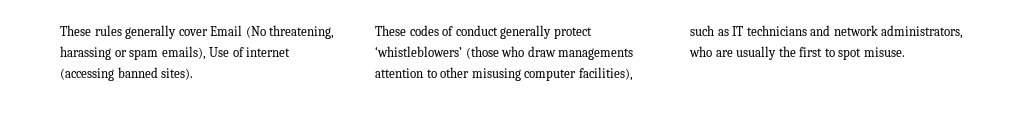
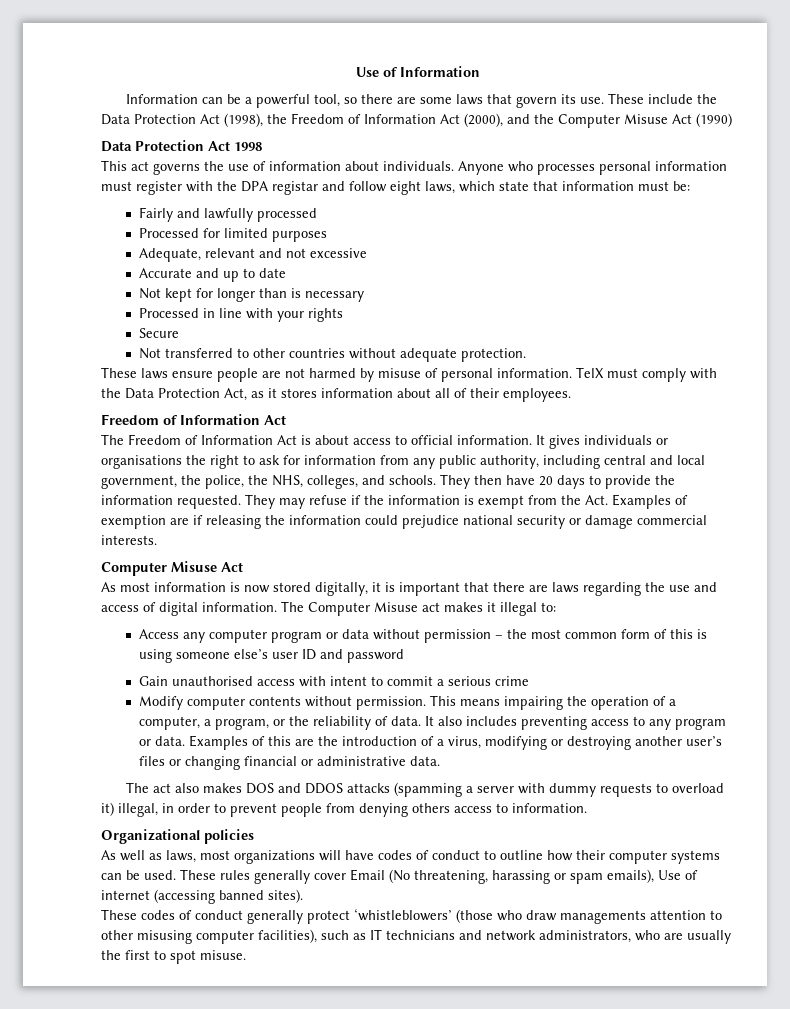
+ Use of Information
+ Information can be a powerful tool, so there are some laws that govern its use. These include the Data Protection Act (1998), the Freedom of Information Act (2000), and the Computer Misuse Act (1990)
+ Data Protection Act 1998
+ This act governs the use of information about individuals. Anyone who processes personal information must register with the DPA registar and follow eight laws, which state that information must be:
+ Fairly and lawfully processed
+ Processed for limited purposes
+ Adequate, relevant and not excessive
+ Accurate and up to date
+ Not kept for longer than is necessary
+ Processed in line with your rights
+ Secure
+ Not transferred to other countries without adequate protection.
+ These laws ensure people are not harmed by misuse of personal information. TelX must comply with the Data Protection Act, as it stores information about all of their employees.
+ Freedom of Information Act
+ The Freedom of Information Act is about access to official information. It gives individuals or organisations the right to ask for information from any public authority, including central and local government, the police, the NHS, colleges, and schools. They then have 20 days to provide the information requested. They may refuse if the information is exempt from the Act. Examples of exemption are if releasing the information could prejudice national security or damage commercial interests.
+ Computer Misuse Act
+ As most information is now stored digitally, it is important that there are laws regarding the use and access of digital information. The Computer Misuse act makes it illegal to:
+ Access any computer program or data without permission – the most common form of this is using someone else’s user ID and password
+ Gain unauthorised access with intent to commit a serious crime
+ Modify computer contents without permission. This means impairing the operation of a computer, a program, or the reliability of data. It also includes preventing access to any program or data. Examples of this are the introduction of a virus, modifying or destroying another user’s files or changing financial or administrative data.
+ The act also makes DOS and DDOS attacks (spamming a server with dummy requests to overload it) illegal, in order to prevent people from denying others access to information.
+ Organizational policies
+ As well as laws, most organizations will have codes of conduct to outline how their computer systems can be used.

